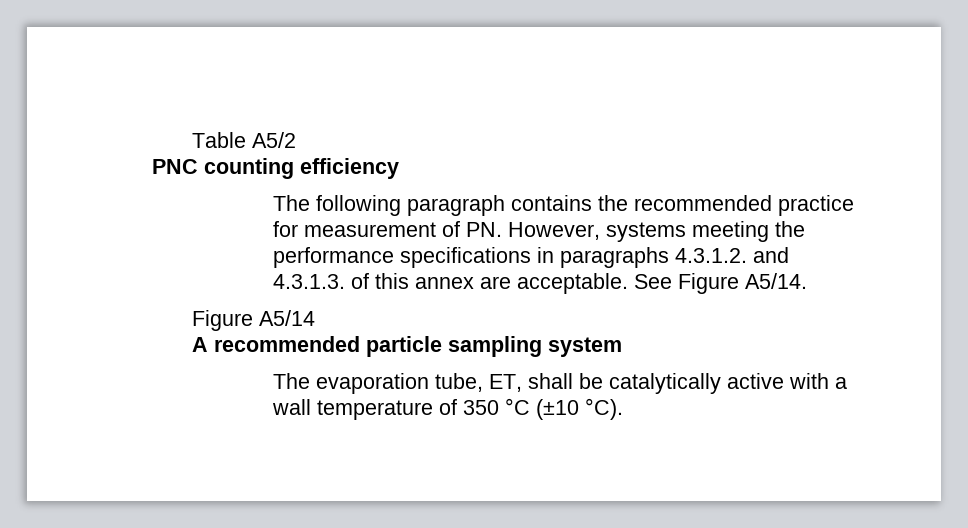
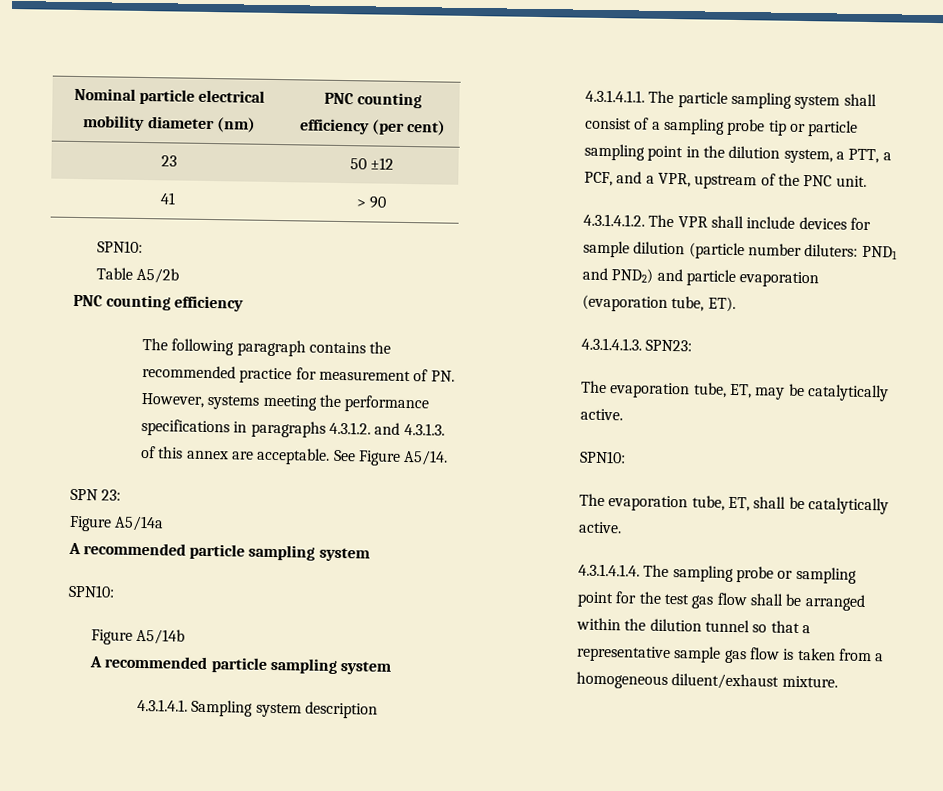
- Table A5/2
+ Nominal particle electrical mobility diameter (nm) | PNC counting efficiency (per cent)
+ 23 | 50 ±12
+ 41 | > 90
+ SPN10:
+ Table A5/2b
- Figure A5/14
+ SPN 23:
+ Figure A5/14a
  A recommended particle sampling system
+ SPN10:
+ Figure A5/14b
+ A recommended particle sampling system
+ 4.3.1.4.1. Sampling system description
+ 4.3.1.4.1.1. The particle sampling system shall consist of a sampling probe tip or particle sampling point in the dilution system, a PTT, a PCF, and a VPR, upstream of the PNC unit.
+ 4.3.1.4.1.2. The VPR shall include devices for sample dilution (particle number diluters: PND1 and PND2) and particle evaporation (evaporation tube, ET).
+ 4.3.1.4.1.3. SPN23:
+ The evaporation tube, ET, may be catalytically active.
+ SPN10:
- The evaporation tube, ET, shall be catalytically active with a wall temperature of 350 °C (±10 °C).
+ The evaporation tube, ET, shall be catalytically active.
+ 4.3.1.4.1.4. The sampling probe or sampling point for the test gas flow shall be arranged within the dilution tunnel so that a representative sample gas flow is taken from a homogeneous diluent/exhaust mixture.

